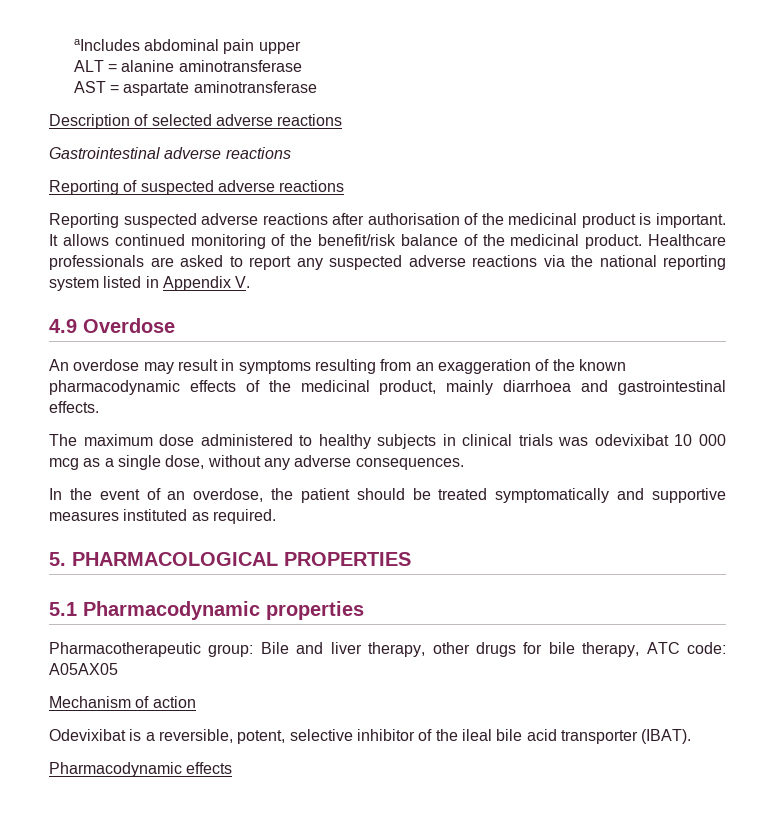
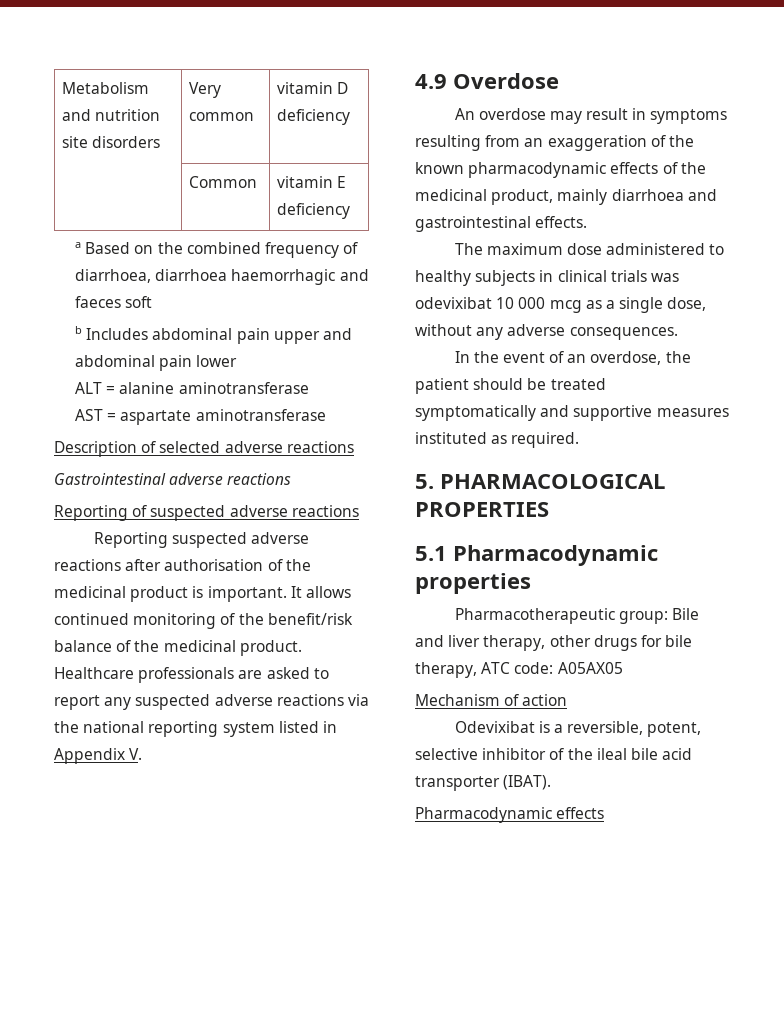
- aIncludes abdominal pain upper
+ Metabolism and nutrition site disorders | Very common | vitamin D deficiency
+ | Common | vitamin E deficiency
+ a Based on the combined frequency of diarrhoea, diarrhoea haemorrhagic and faeces soft
+ b Includes abdominal pain upper and abdominal pain lower

